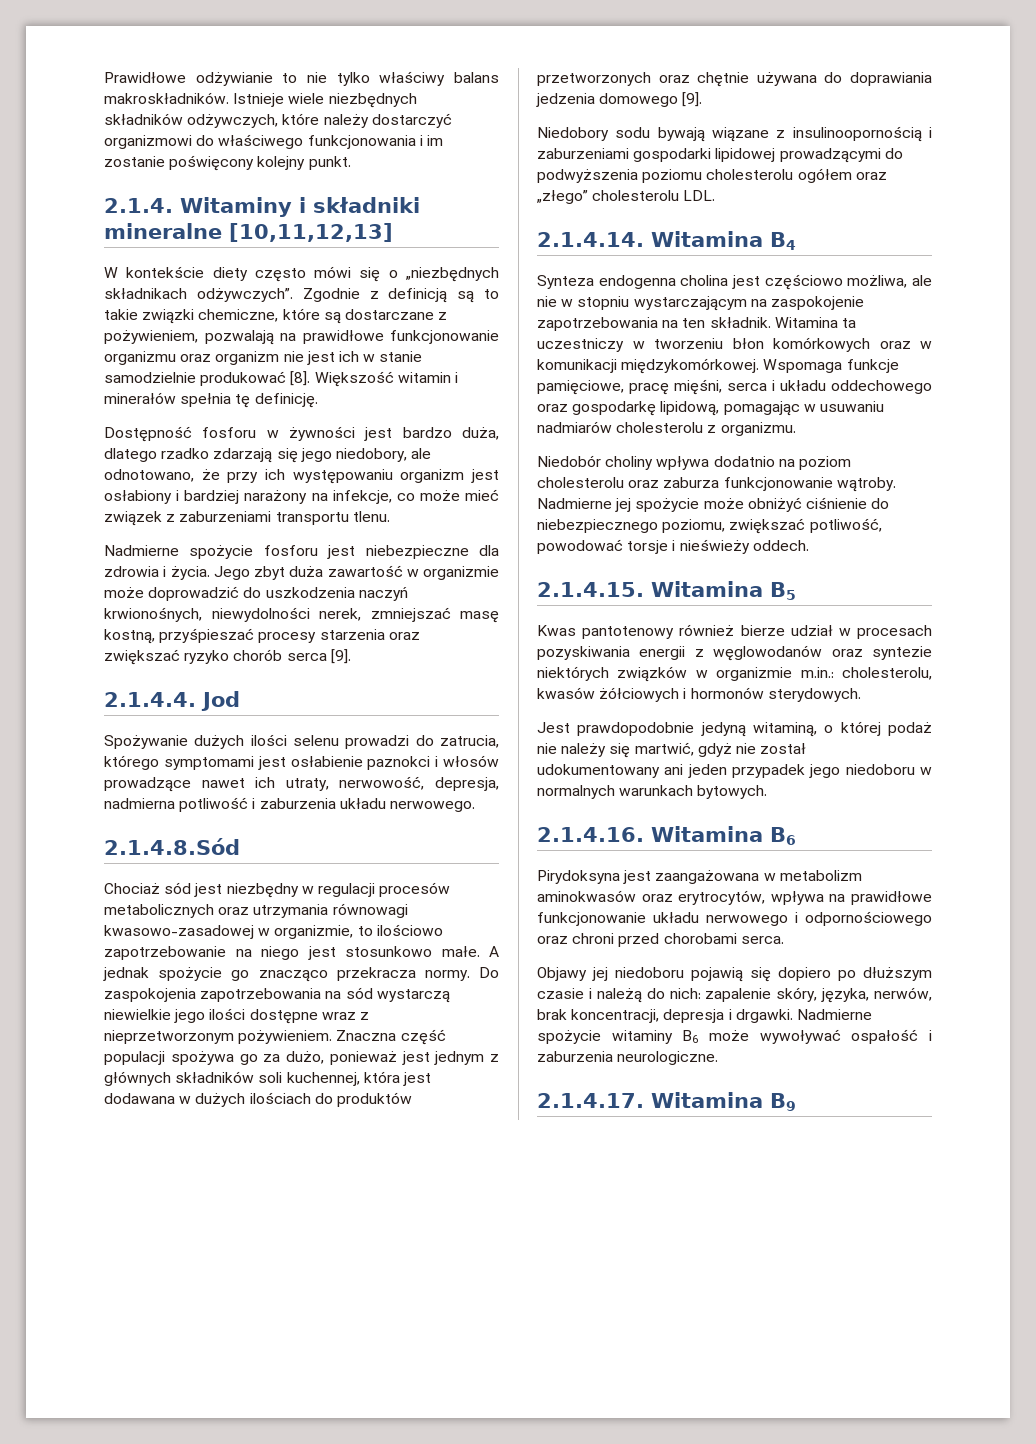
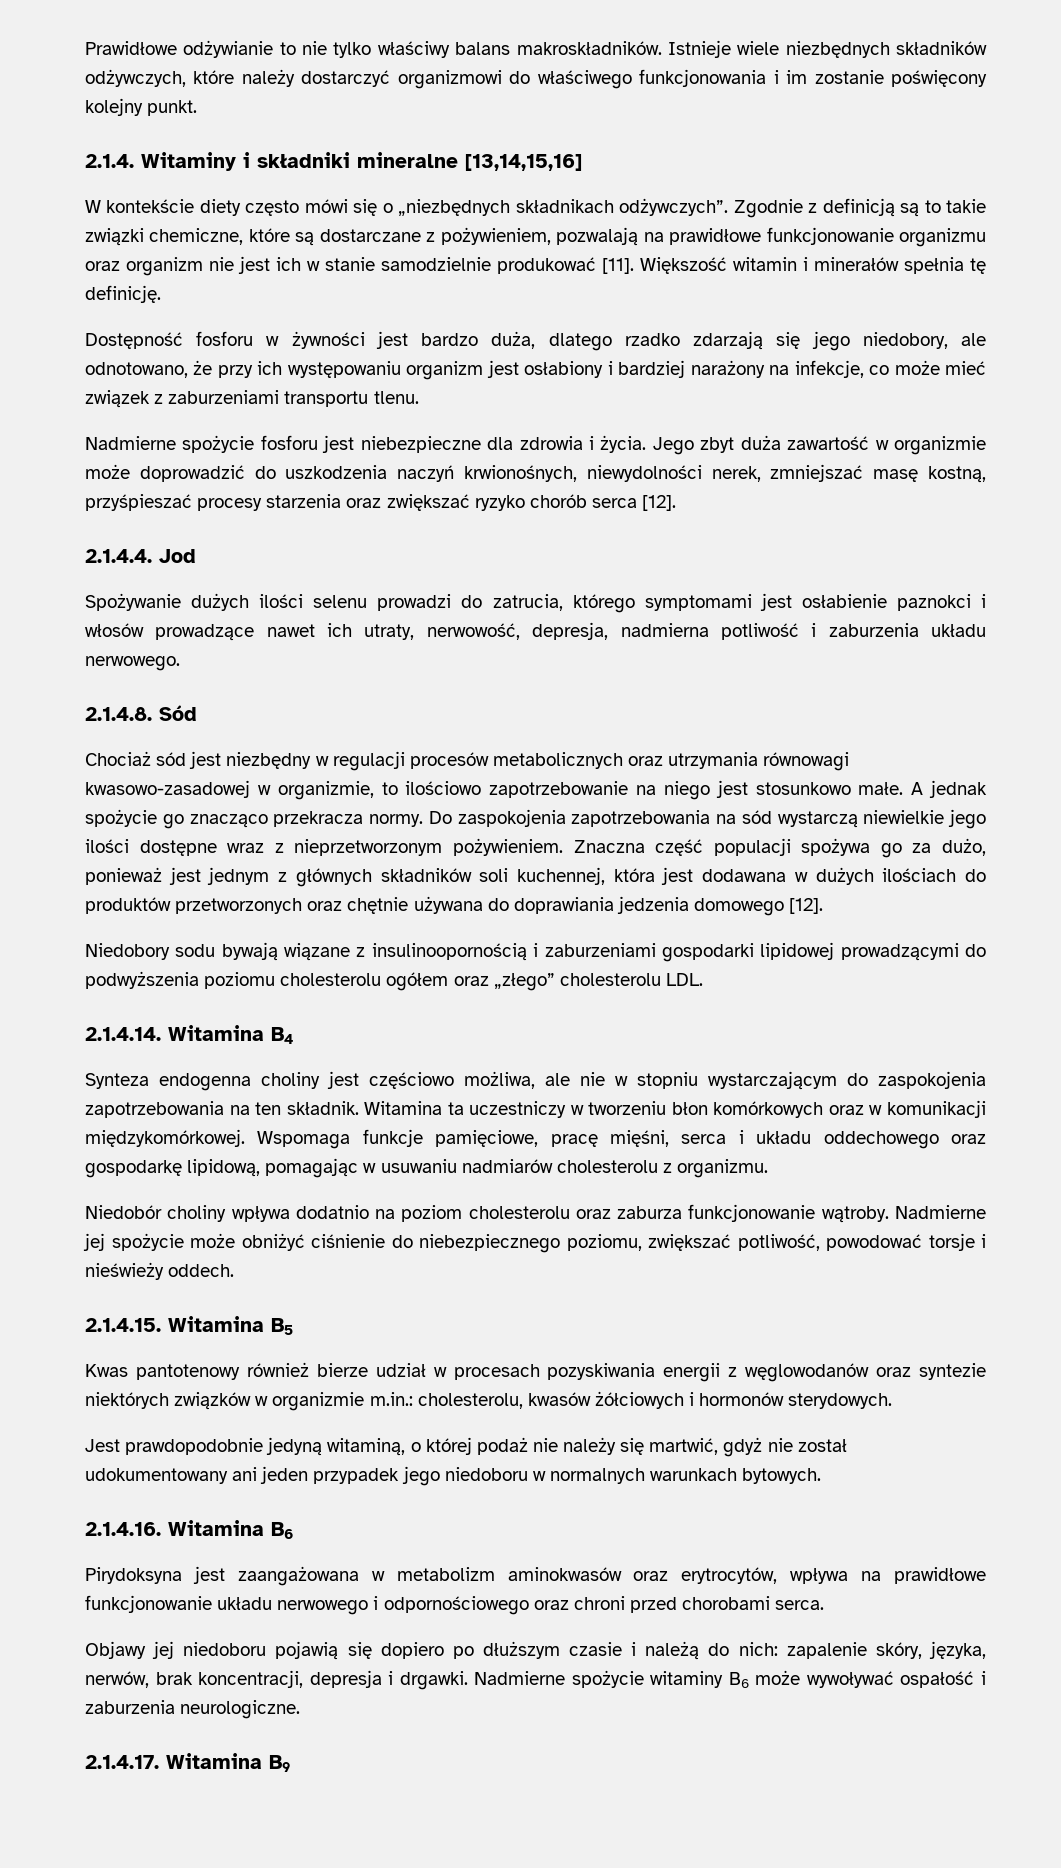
- 2.1.4. Witaminy i składniki mineralne [10,11,12,13]
+ 2.1.4. Witaminy i składniki mineralne [13,14,15,16]
- Zgodnie z definicją są to takie związki chemiczne, które są dostarczane z pożywieniem, pozwalają na prawidłowe funkcjonowanie organizmu oraz organizm nie jest ich w stanie samodzielnie produkować [8].
+ Zgodnie z definicją są to takie związki chemiczne, które są dostarczane z pożywieniem, pozwalają na prawidłowe funkcjonowanie organizmu oraz organizm nie jest ich w stanie samodzielnie produkować [11].
- Jego zbyt duża zawartość w organizmie może doprowadzić do uszkodzenia naczyń krwionośnych, niewydolności nerek, zmniejszać masę kostną, przyśpieszać procesy starzenia oraz zwiększać ryzyko chorób serca [9].
+ Jego zbyt duża zawartość w organizmie może doprowadzić do uszkodzenia naczyń krwionośnych, niewydolności nerek, zmniejszać masę kostną, przyśpieszać procesy starzenia oraz zwiększać ryzyko chorób serca [12].
- 2.1.4.8.Sód
+ 2.1.4.8. Sód
- Znaczna część populacji spożywa go za dużo, ponieważ jest jednym z głównych składników soli kuchennej, która jest dodawana w dużych ilościach do produktów przetworzonych oraz chętnie używana do doprawiania jedzenia domowego [9].
+ Znaczna część populacji spożywa go za dużo, ponieważ jest jednym z głównych składników soli kuchennej, która jest dodawana w dużych ilościach do produktów przetworzonych oraz chętnie używana do doprawiania jedzenia domowego [12].
- Synteza endogenna cholina jest częściowo możliwa, ale nie w stopniu wystarczającym na zaspokojenie zapotrzebowania na ten składnik.
+ Synteza endogenna choliny jest częściowo możliwa, ale nie w stopniu wystarczającym do zaspokojenia zapotrzebowania na ten składnik.

